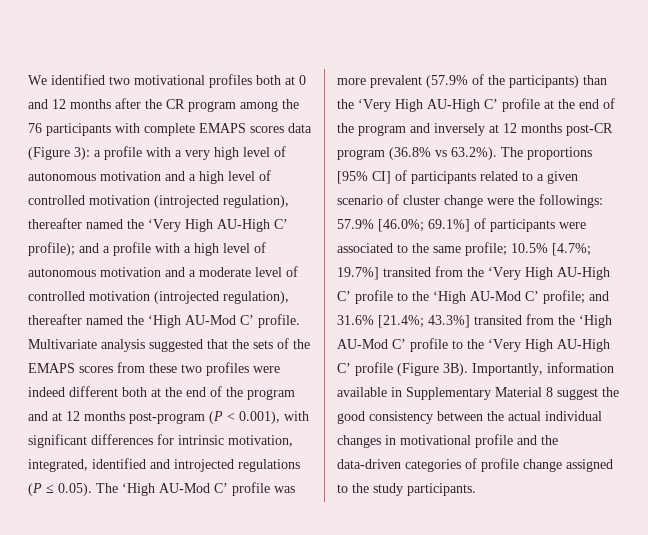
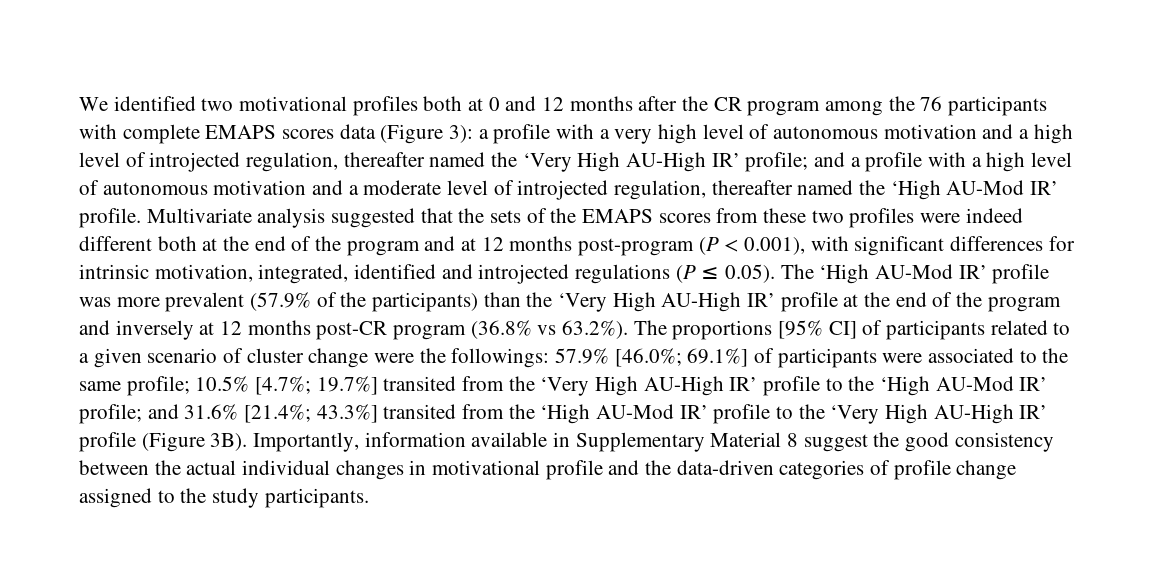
- a profile with a very high level of autonomous motivation and a high level of controlled motivation (introjected regulation), thereafter named the ‘Very High AU-High C’ profile);
+ a profile with a very high level of autonomous motivation and a high level of introjected regulation, thereafter named the ‘Very High AU-High IR’ profile;
- and a profile with a high level of autonomous motivation and a moderate level of controlled motivation (introjected regulation), thereafter named the ‘High AU-Mod C’ profile.
+ and a profile with a high level of autonomous motivation and a moderate level of introjected regulation, thereafter named the ‘High AU-Mod IR’ profile.
- Multivariate analysis suggested that the sets of the EMAPS scores from these two profiles were indeed different both at the end of the program and at 12 months post-program (P < 0.001), with significant differences for intrinsic motivation, integrated, identified and introjected regulations (P ≤ 0.05). The ‘High AU-Mod C’ profile was more prevalent (57.9% of the participants) than the ‘Very High AU-High C’ profile at the end of the program and inversely at 12 months post-CR program (36.8% vs 63.2%). The proportions [95% CI] of participants related to a given scenario of cluster change were the followings:
+ Multivariate analysis suggested that the sets of the EMAPS scores from these two profiles were indeed different both at the end of the program and at 12 months post-program (P < 0.001), with significant differences for intrinsic motivation, integrated, identified and introjected regulations (P ≤ 0.05). The ‘High AU-Mod IR’ profile was more prevalent (57.9% of the participants) than the ‘Very High AU-High IR’ profile at the end of the program and inversely at 12 months post-CR program (36.8% vs 63.2%). The proportions [95% CI] of participants related to a given scenario of cluster change were the followings:
- 19.7%] transited from the ‘Very High AU-High C’ profile to the ‘High AU-Mod C’ profile;
+ 19.7%] transited from the ‘Very High AU-High IR’ profile to the ‘High AU-Mod IR’ profile;
- 43.3%] transited from the ‘High AU-Mod C’ profile to the ‘Very High AU-High C’ profile (Figure 3B).
+ 43.3%] transited from the ‘High AU-Mod IR’ profile to the ‘Very High AU-High IR’ profile (Figure 3B).

